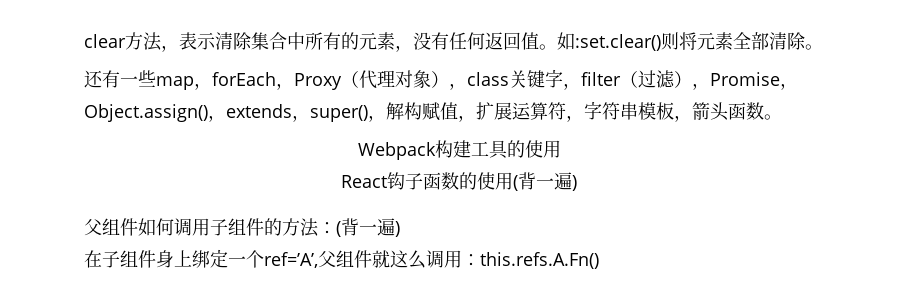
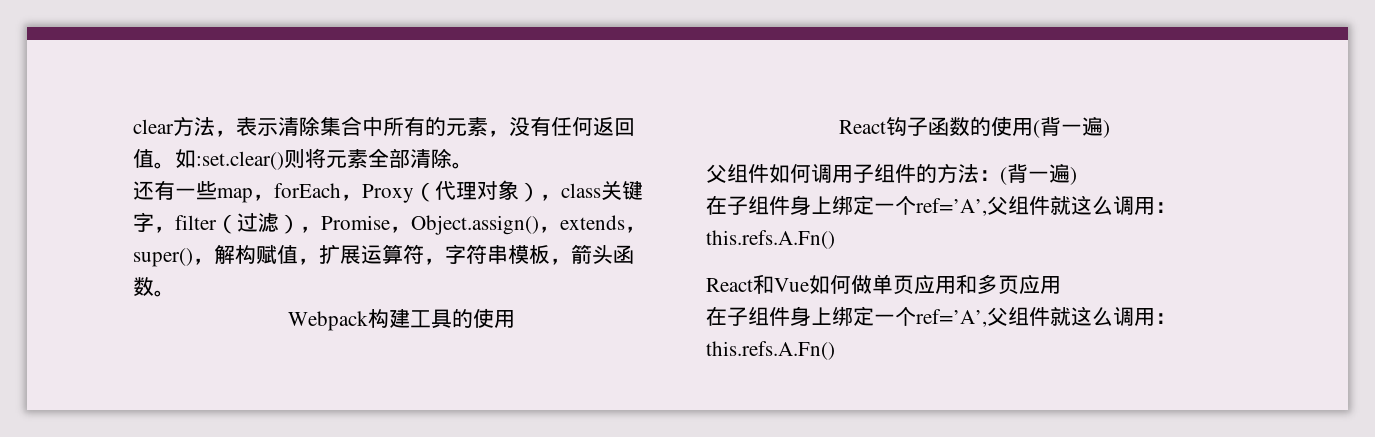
+ React和Vue如何做单页应用和多页应用
+ 在子组件身上绑定一个ref=’A’,父组件就这么调用：this.refs.A.Fn()

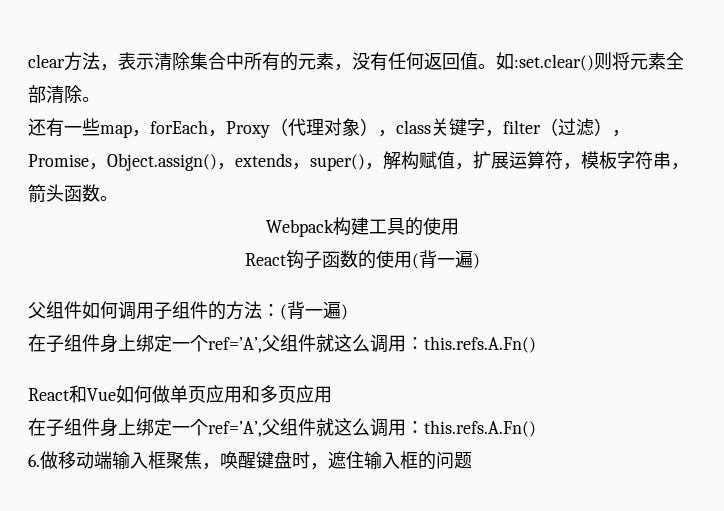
- 还有一些map，forEach，Proxy（代理对象），class关键字，filter（过滤），Promise，Object.assign()，extends，super()，解构赋值，扩展运算符，字符串模板，箭头函数。
+ 还有一些map，forEach，Proxy（代理对象），class关键字，filter（过滤），Promise，Object.assign()，extends，super()，解构赋值，扩展运算符，模板字符串，箭头函数。
+ 6.做移动端输入框聚焦，唤醒键盘时，遮住输入框的问题

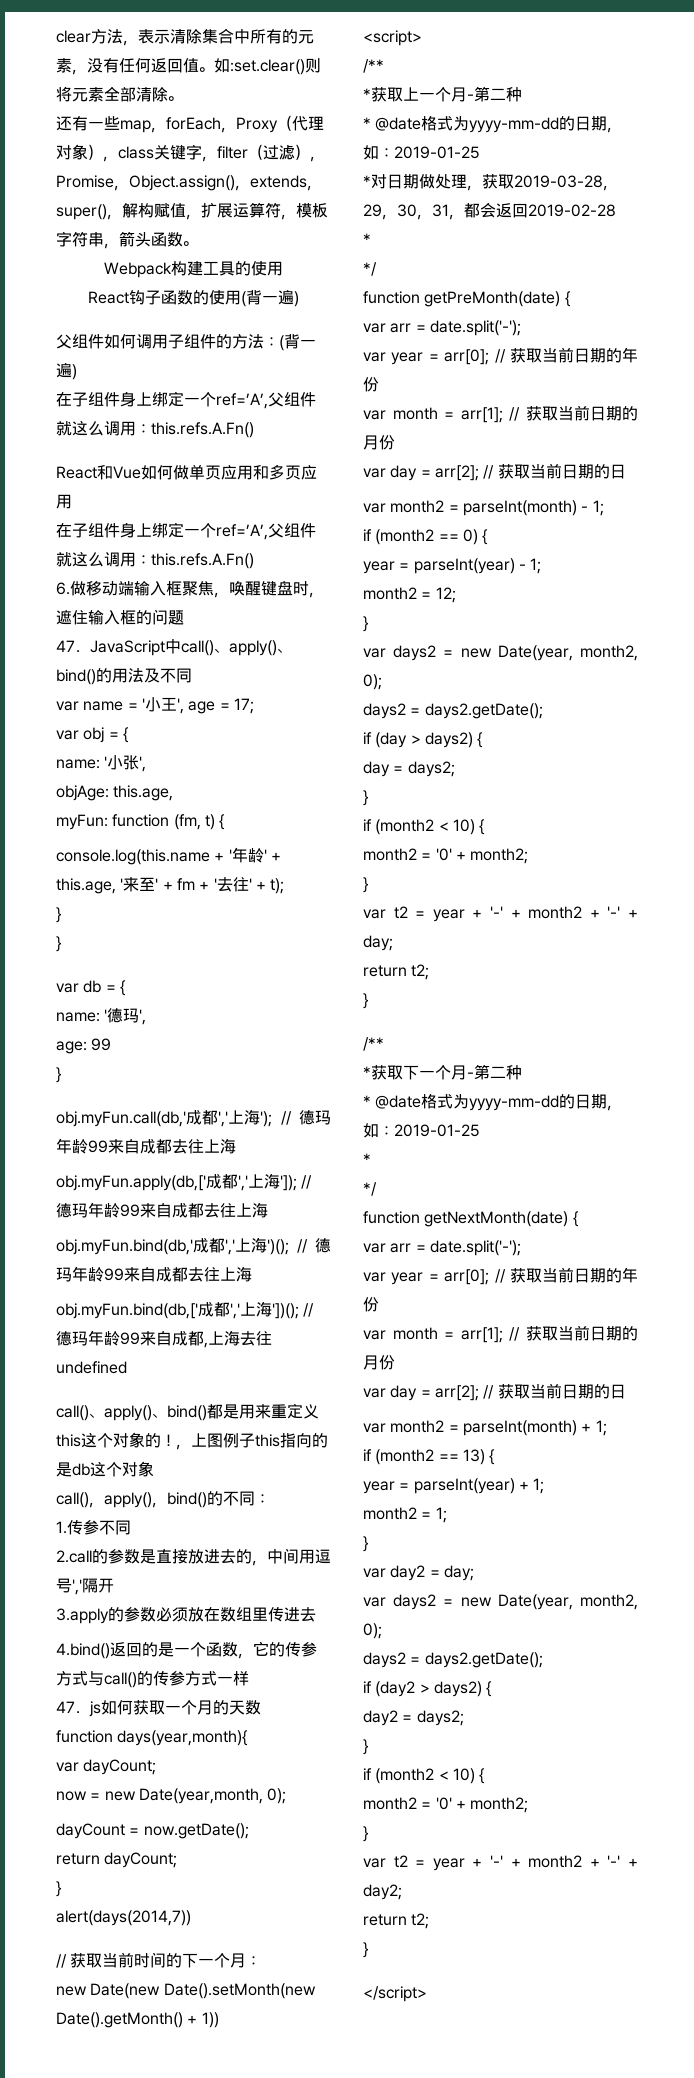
+ 47．JavaScript中call()、apply()、bind()的用法及不同
+ var name = '小王', age = 17;
+ var obj = {
+ name: '小张',
+ objAge: this.age,
+ myFun: function (fm, t) {
+ console.log(this.name + '年龄' + this.age, '来至' + fm + '去往' + t);
+ }
+ }
+ var db = {
+ name: '德玛',
+ age: 99
+ }
+ obj.myFun.call(db,'成都','上海'); // 德玛年龄99来自成都去往上海
+ obj.myFun.apply(db,['成都','上海']); // 德玛年龄99来自成都去往上海
+ obj.myFun.bind(db,'成都','上海')(); // 德玛年龄99来自成都去往上海
+ obj.myFun.bind(db,['成都','上海'])(); // 德玛年龄99来自成都,上海去往undefined
+ call()、apply()、bind()都是用来重定义this这个对象的！，上图例子this指向的是db这个对象
+ call()，apply()，bind()的不同：
+ 1.传参不同
+ 2.call的参数是直接放进去的，中间用逗号','隔开
+ 3.apply的参数必须放在数组里传进去
+ 4.bind()返回的是一个函数，它的传参方式与call()的传参方式一样
+ 47．js如何获取一个月的天数
+ function days(year,month){
+ var dayCount;
+ now = new Date(year,month, 0);
+ dayCount = now.getDate();
+ return dayCount;
+ }
+ alert(days(2014,7))
+ // 获取当前时间的下一个月：
+ new Date(new Date().setMonth(new Date().getMonth() + 1))
+ <script>
+ /**
+ *获取上一个月-第二种
+ * @date格式为yyyy-mm-dd的日期，如：2019-01-25
+ *对日期做处理，获取2019-03-28，29，30，31，都会返回2019-02-28
+ *
+ */
+ function getPreMonth(date) {
+ var arr = date.split('-');
+ var year = arr[0]; // 获取当前日期的年份
+ var month = arr[1]; // 获取当前日期的月份
+ var day = arr[2]; // 获取当前日期的日
+ var month2 = parseInt(month) - 1;
+ if (month2 == 0) {
+ year = parseInt(year) - 1;
+ month2 = 12;
+ }
+ var days2 = new Date(year, month2, 0);
+ days2 = days2.getDate();
+ if (day > days2) {
+ day = days2;
+ }
+ if (month2 < 10) {
+ month2 = '0' + month2;
+ }
+ var t2 = year + '-' + month2 + '-' + day;
+ return t2;
+ }
+ /**
+ *获取下一个月-第二种
+ * @date格式为yyyy-mm-dd的日期，如：2019-01-25
+ *
+ */
+ function getNextMonth(date) {
+ var arr = date.split('-');
+ var year = arr[0]; // 获取当前日期的年份
+ var month = arr[1]; // 获取当前日期的月份
+ var day = arr[2]; // 获取当前日期的日
+ var month2 = parseInt(month) + 1;
+ if (month2 == 13) {
+ year = parseInt(year) + 1;
+ month2 = 1;
+ }
+ var day2 = day;
+ var days2 = new Date(year, month2, 0);
+ days2 = days2.getDate();
+ if (day2 > days2) {
+ day2 = days2;
+ }
+ if (month2 < 10) {
+ month2 = '0' + month2;
+ }
+ var t2 = year + '-' + month2 + '-' + day2;
+ return t2;
+ }
+ </script>

